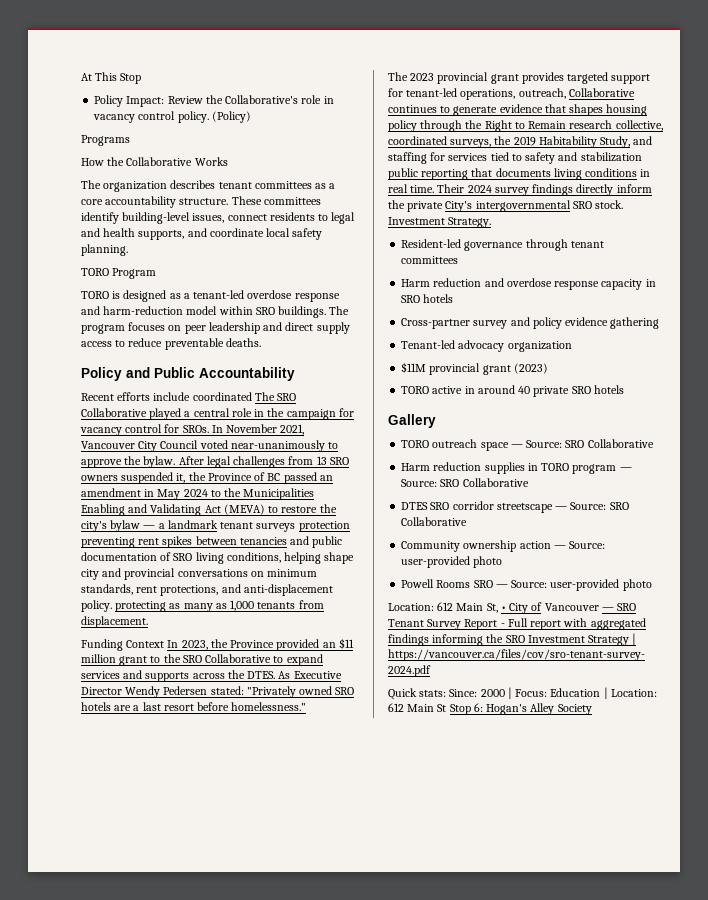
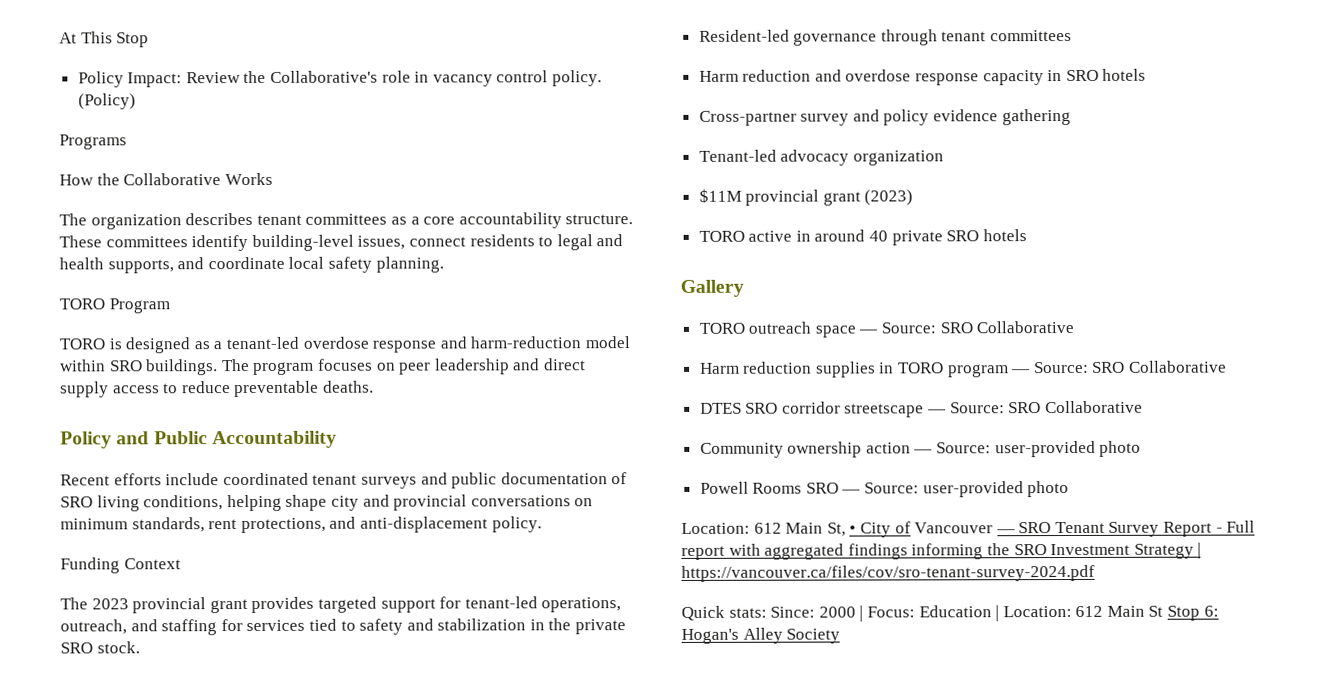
- Recent efforts include coordinated The SRO Collaborative played a central role in the campaign for vacancy control for SROs. In November 2021, Vancouver City Council voted near-unanimously to approve the bylaw. After legal challenges from 13 SRO owners suspended it, the Province of BC passed an amendment in May 2024 to the Municipalities Enabling and Validating Act (MEVA) to restore the city's bylaw — a landmark tenant surveys protection preventing rent spikes between tenancies and public documentation of SRO living conditions, helping shape city and provincial conversations on minimum standards, rent protections, and anti-displacement policy. protecting as many as 1,000 tenants from displacement.
- Funding Context In 2023, the Province provided an $11 million grant to the SRO Collaborative to expand services and supports across the DTES. As Executive Director Wendy Pedersen stated: "Privately owned SRO hotels are a last resort before homelessness."
+ Recent efforts include coordinated tenant surveys and public documentation of SRO living conditions, helping shape city and provincial conversations on minimum standards, rent protections, and anti-displacement policy.
+ Funding Context
- The 2023 provincial grant provides targeted support for tenant-led operations, outreach, Collaborative continues to generate evidence that shapes housing policy through the Right to Remain research collective, coordinated surveys, the 2019 Habitability Study, and staffing for services tied to safety and stabilization public reporting that documents living conditions in real time. Their 2024 survey findings directly inform the private City's intergovernmental SRO stock. Investment Strategy.
+ The 2023 provincial grant provides targeted support for tenant-led operations, outreach, and staffing for services tied to safety and stabilization in the private SRO stock.

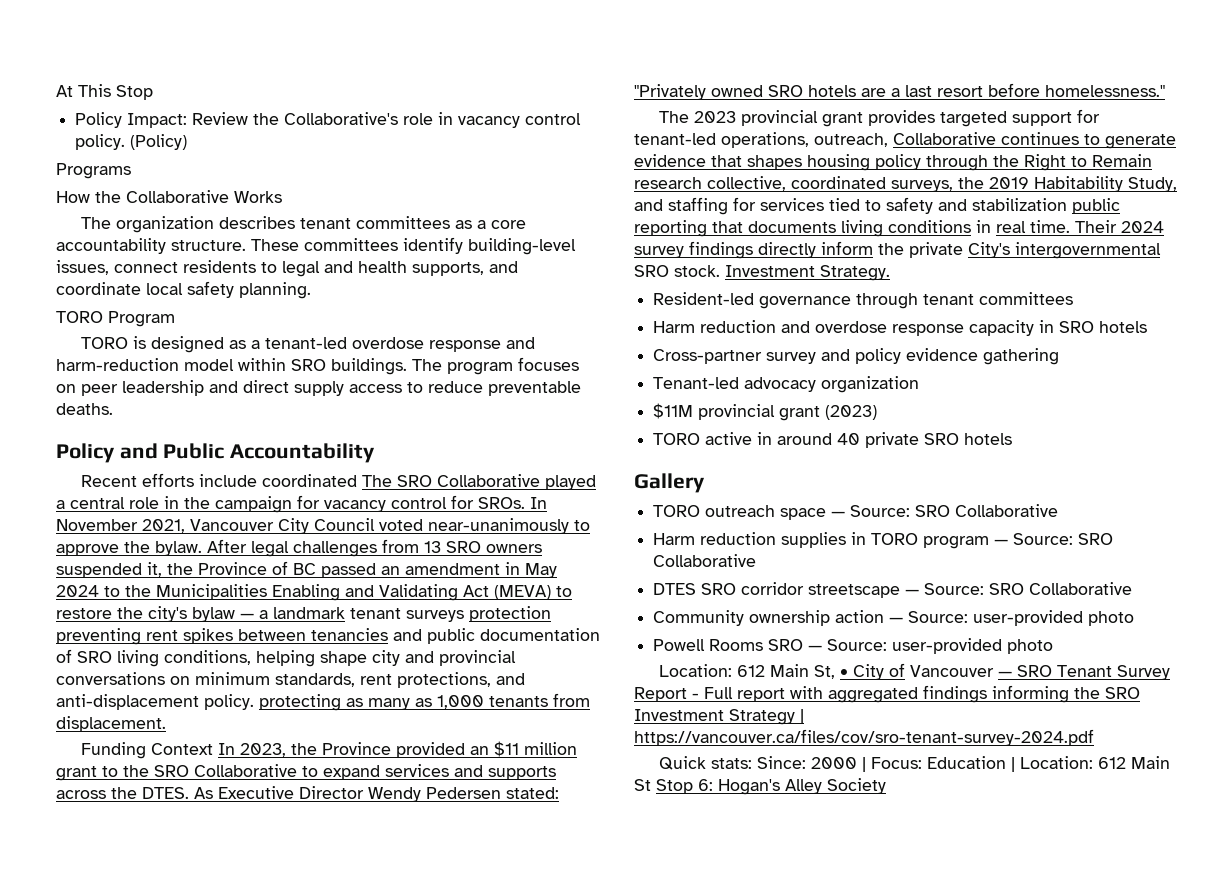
- Recent efforts include coordinated tenant surveys and public documentation of SRO living conditions, helping shape city and provincial conversations on minimum standards, rent protections, and anti-displacement policy.
- Funding Context
+ Recent efforts include coordinated The SRO Collaborative played a central role in the campaign for vacancy control for SROs. In November 2021, Vancouver City Council voted near-unanimously to approve the bylaw. After legal challenges from 13 SRO owners suspended it, the Province of BC passed an amendment in May 2024 to the Municipalities Enabling and Validating Act (MEVA) to restore the city's bylaw — a landmark tenant surveys protection preventing rent spikes between tenancies and public documentation of SRO living conditions, helping shape city and provincial conversations on minimum standards, rent protections, and anti-displacement policy. protecting as many as 1,000 tenants from displacement.
+ Funding Context In 2023, the Province provided an $11 million grant to the SRO Collaborative to expand services and supports across the DTES. As Executive Director Wendy Pedersen stated: "Privately owned SRO hotels are a last resort before homelessness."
- The 2023 provincial grant provides targeted support for tenant-led operations, outreach, and staffing for services tied to safety and stabilization in the private SRO stock.
+ The 2023 provincial grant provides targeted support for tenant-led operations, outreach, Collaborative continues to generate evidence that shapes housing policy through the Right to Remain research collective, coordinated surveys, the 2019 Habitability Study, and staffing for services tied to safety and stabilization public reporting that documents living conditions in real time. Their 2024 survey findings directly inform the private City's intergovernmental SRO stock. Investment Strategy.

